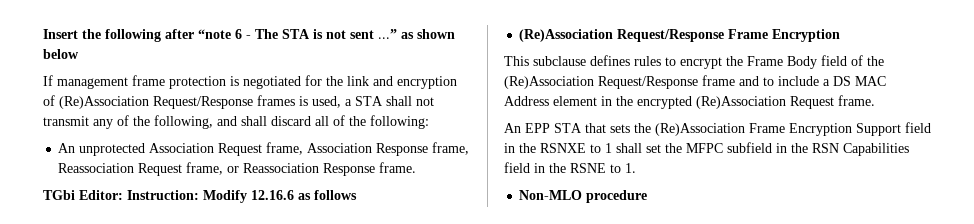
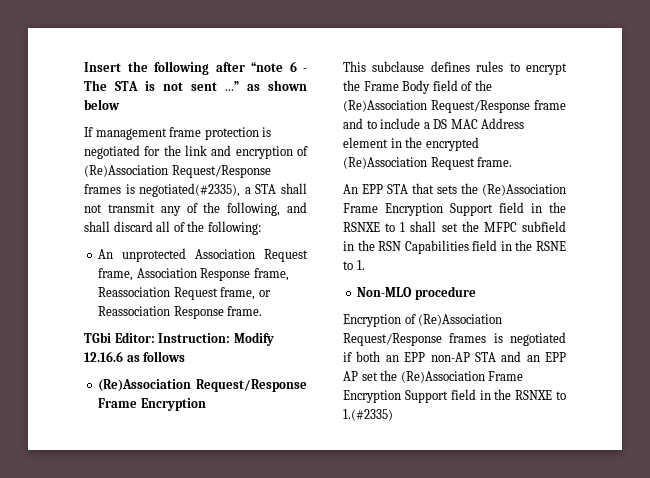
- If management frame protection is negotiated for the link and encryption of (Re)Association Request/Response frames is used, a STA shall not transmit any of the following, and shall discard all of the following:
+ If management frame protection is negotiated for the link and encryption of (Re)Association Request/Response frames is negotiated(#2335), a STA shall not transmit any of the following, and shall discard all of the following:
+ Encryption of (Re)Association Request/Response frames is negotiated if both an EPP non-AP STA and an EPP AP set the (Re)Association Frame Encryption Support field in the RSNXE to 1.(#2335)

